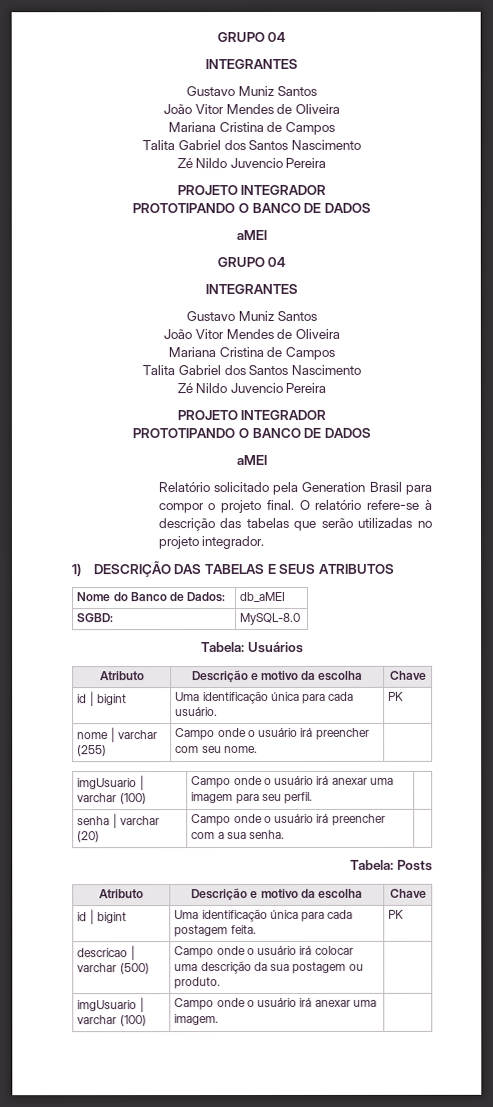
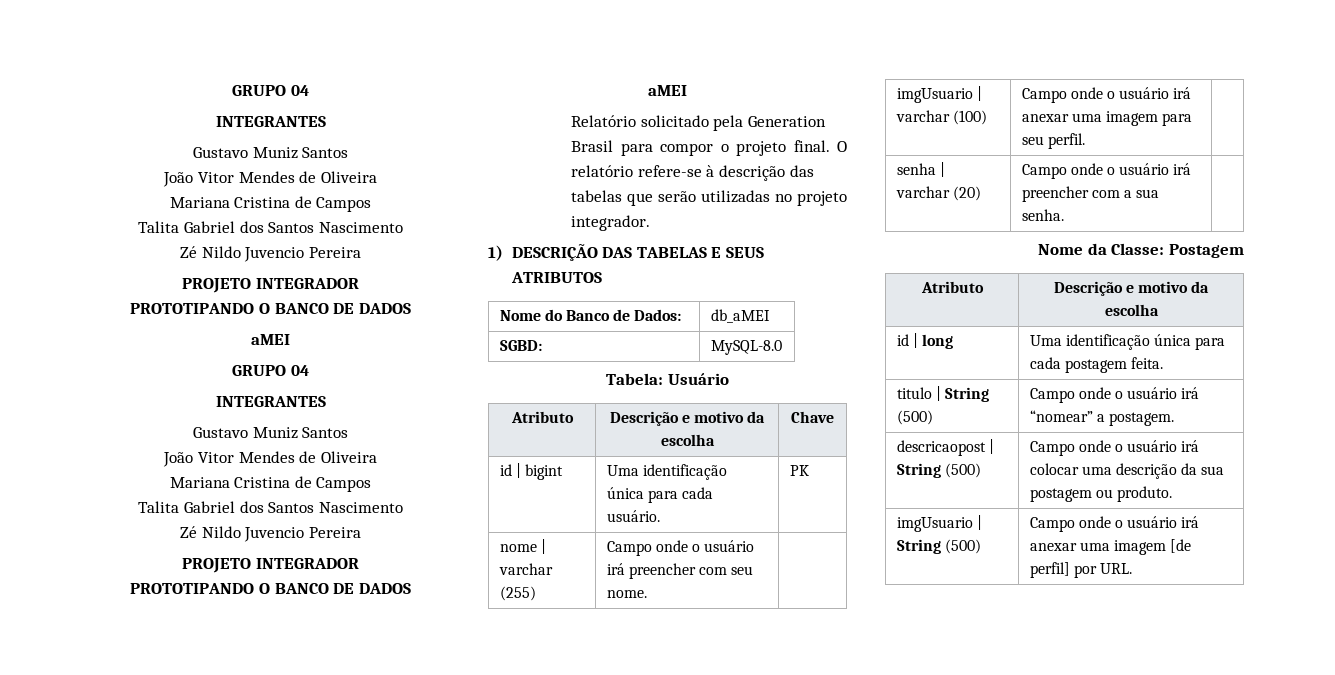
- Tabela: Usuários
+ Tabela: Usuário
- Tabela: Posts
- Atributo | Descrição e motivo da escolha | Chave
- id | bigint | Uma identificação única para cada postagem feita. | PK
- descricao | varchar (500) | Campo onde o usuário irá colocar uma descrição da sua postagem ou produto. |
- imgUsuario | varchar (100) | Campo onde o usuário irá anexar uma imagem. |
+ Nome da Classe: Postagem
+ Atributo | Descrição e motivo da escolha
+ id | long | Uma identificação única para cada postagem feita.
+ titulo | String (500) | Campo onde o usuário irá “nomear” a postagem.
+ descricaopost | String (500) | Campo onde o usuário irá colocar uma descrição da sua postagem ou produto.
+ imgUsuario | String (500) | Campo onde o usuário irá anexar uma imagem [de perfil] por URL.

